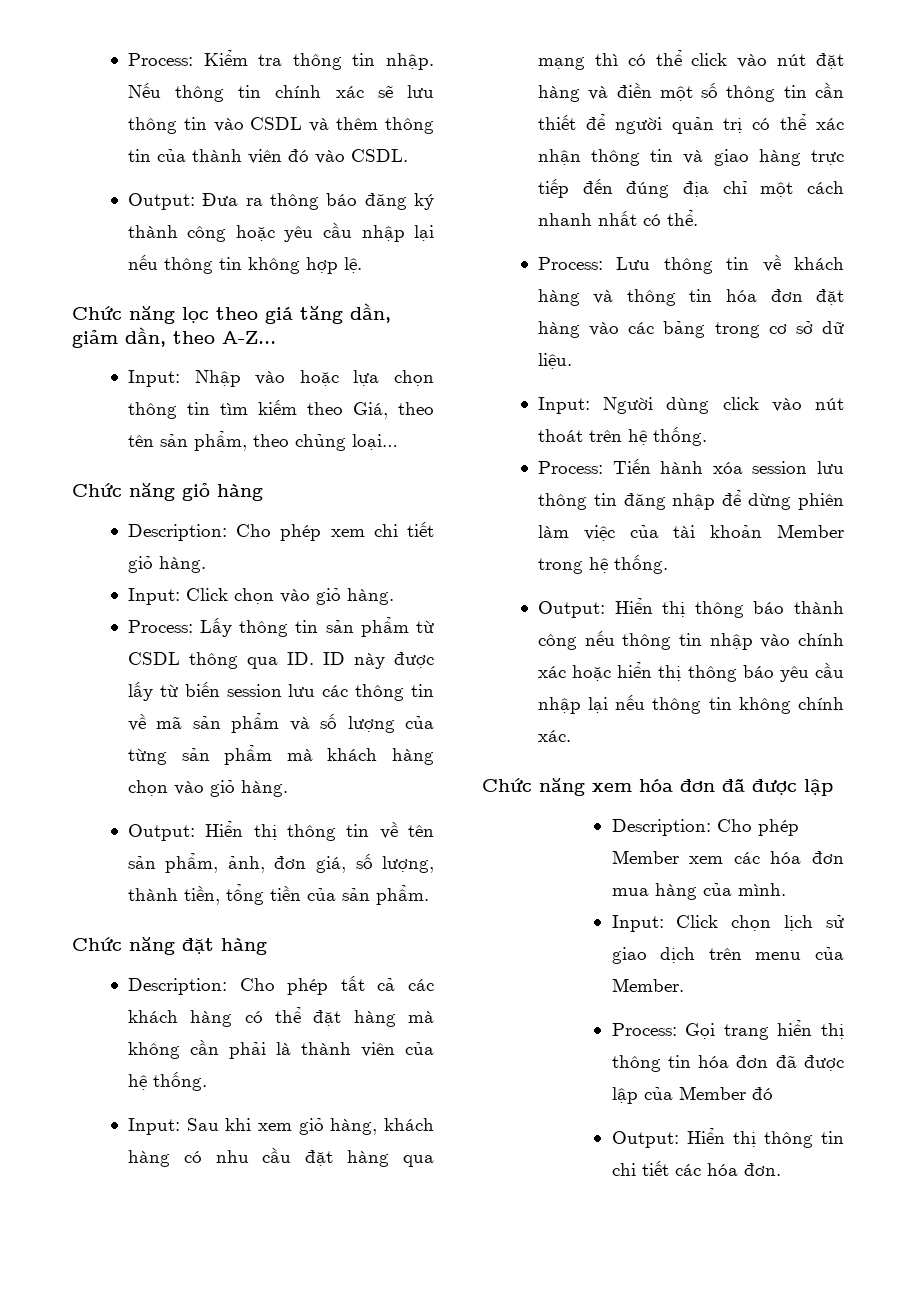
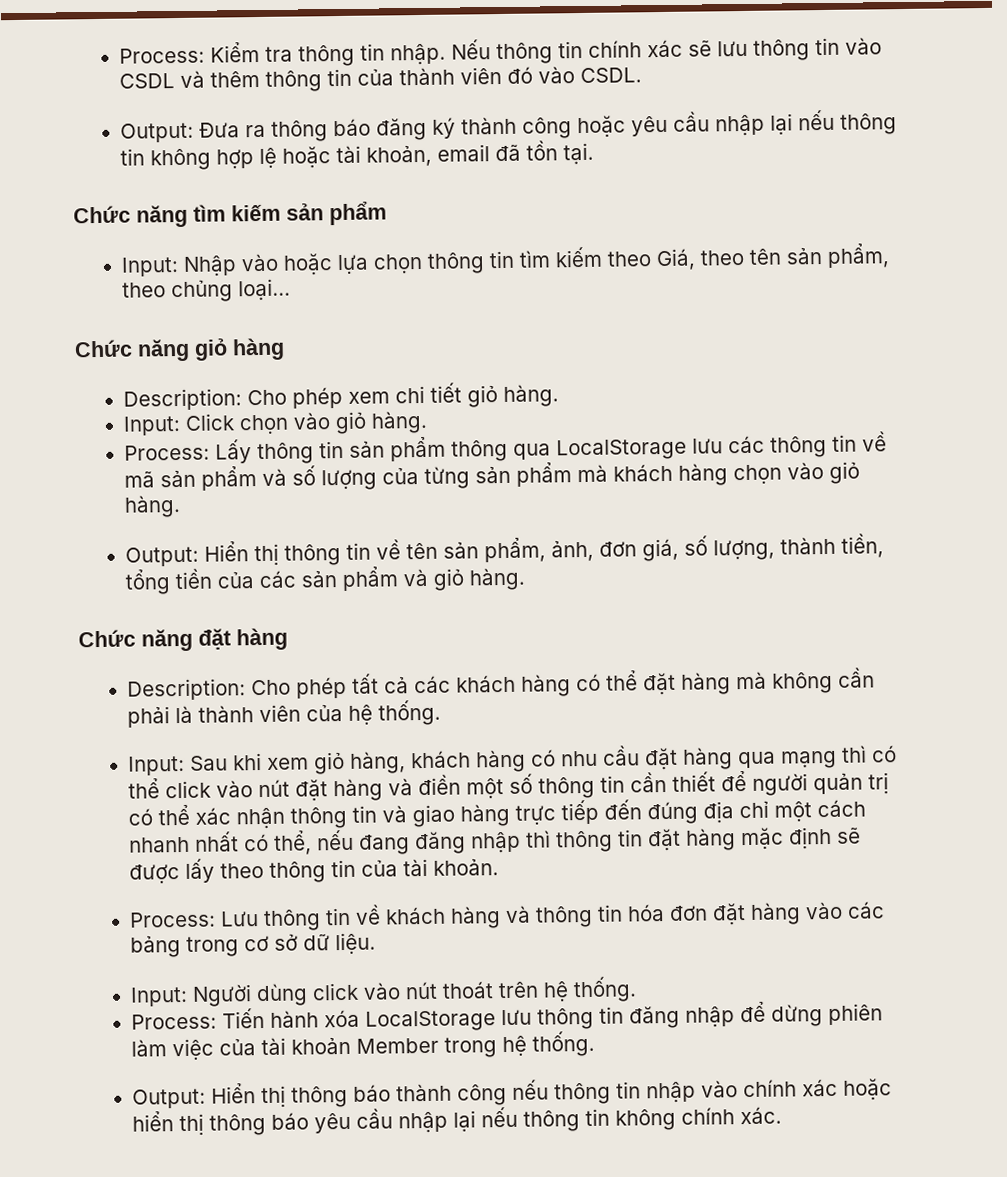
- Output: Đưa ra thông báo đăng ký thành công hoặc yêu cầu nhập lại nếu thông tin không hợp lệ.
- Chức năng lọc theo giá tăng dần, giảm dần, theo A-Z…
+ Output: Đưa ra thông báo đăng ký thành công hoặc yêu cầu nhập lại nếu thông tin không hợp lệ hoặc tài khoản, email đã tồn tại.
+ Chức năng tìm kiếm sản phẩm
- Process: Lấy thông tin sản phẩm từ CSDL thông qua ID. ID này được lấy từ biến session lưu các thông tin về mã sản phẩm và số lượng của từng sản phẩm mà khách hàng chọn vào giỏ hàng.
+ Process: Lấy thông tin sản phẩm thông qua LocalStorage lưu các thông tin về mã sản phẩm và số lượng của từng sản phẩm mà khách hàng chọn vào giỏ hàng.
- Output: Hiển thị thông tin về tên sản phẩm, ảnh, đơn giá, số lượng, thành tiền, tổng tiền của sản phẩm.
+ Output: Hiển thị thông tin về tên sản phẩm, ảnh, đơn giá, số lượng, thành tiền, tổng tiền của các sản phẩm và giỏ hàng.
- Input: Sau khi xem giỏ hàng, khách hàng có nhu cầu đặt hàng qua mạng thì có thể click vào nút đặt hàng và điền một số thông tin cần thiết để người quản trị có thể xác nhận thông tin và giao hàng trực tiếp đến đúng địa chỉ một cách nhanh nhất có thể.
+ Input: Sau khi xem giỏ hàng, khách hàng có nhu cầu đặt hàng qua mạng thì có thể click vào nút đặt hàng và điền một số thông tin cần thiết để người quản trị có thể xác nhận thông tin và giao hàng trực tiếp đến đúng địa chỉ một cách nhanh nhất có thể, nếu đang đăng nhập thì thông tin đặt hàng mặc định sẽ được lấy theo thông tin của tài khoản.
- Process: Tiến hành xóa session lưu thông tin đăng nhập để dừng phiên làm việc của tài khoản Member trong hệ thống.
+ Process: Tiến hành xóa LocalStorage lưu thông tin đăng nhập để dừng phiên làm việc của tài khoản Member trong hệ thống.
- Chức năng xem hóa đơn đã được lập
- Description: Cho phép Member xem các hóa đơn mua hàng của mình.
- Input: Click chọn lịch sử giao dịch trên menu của Member.
- Process: Gọi trang hiển thị thông tin hóa đơn đã được lập của Member đó
- Output: Hiển thị thông tin chi tiết các hóa đơn.

